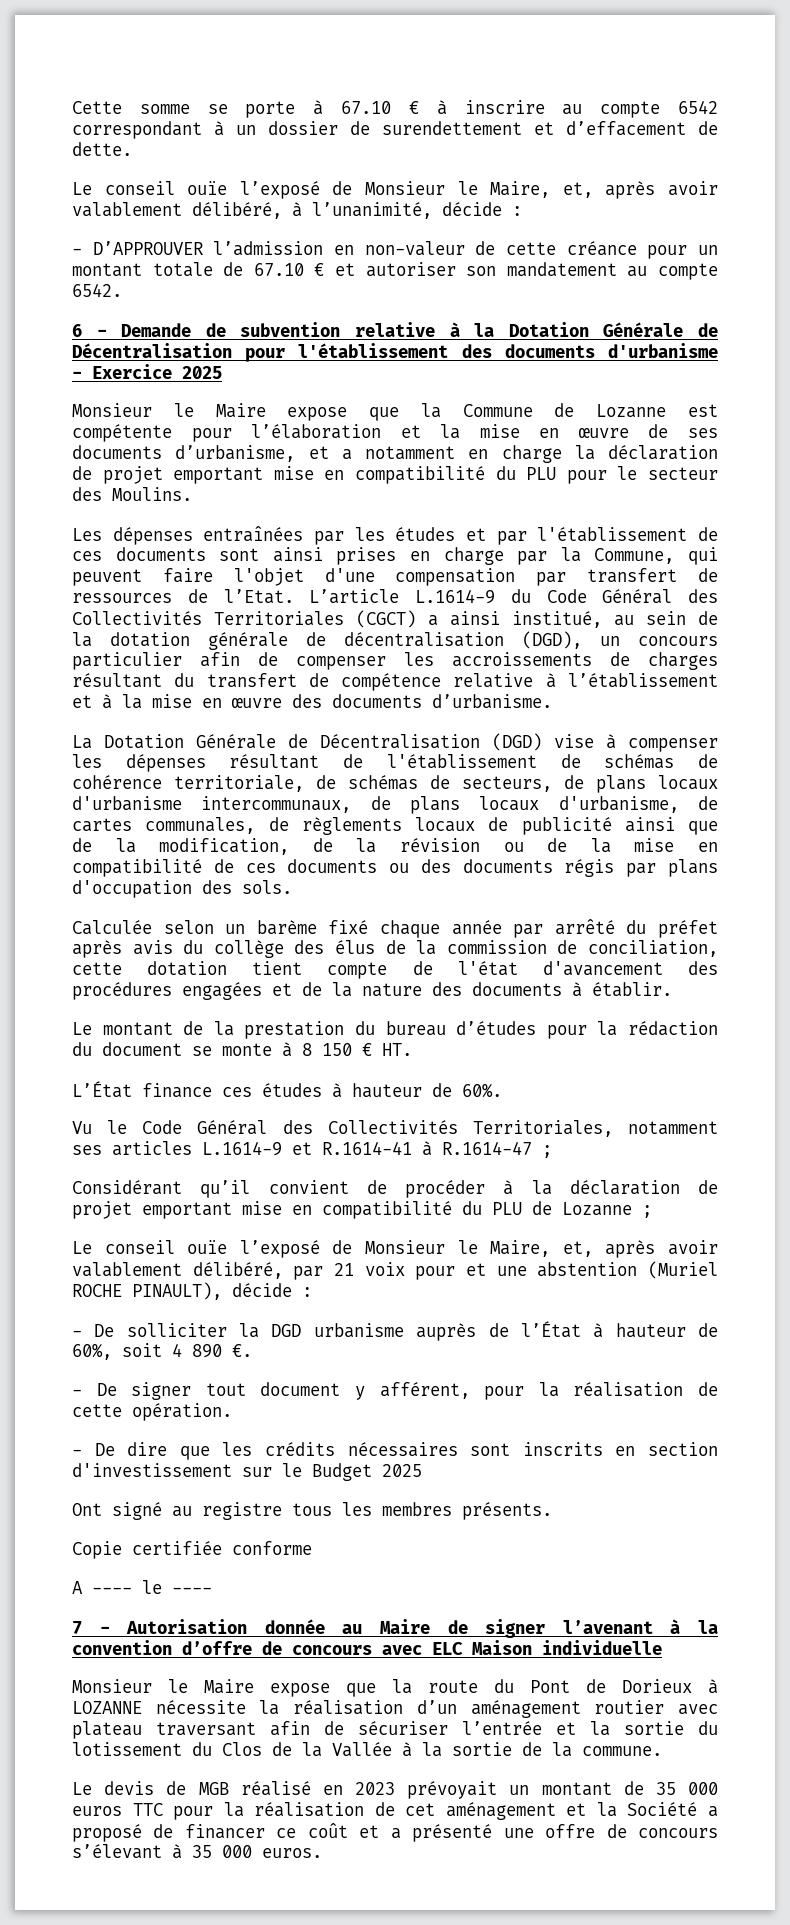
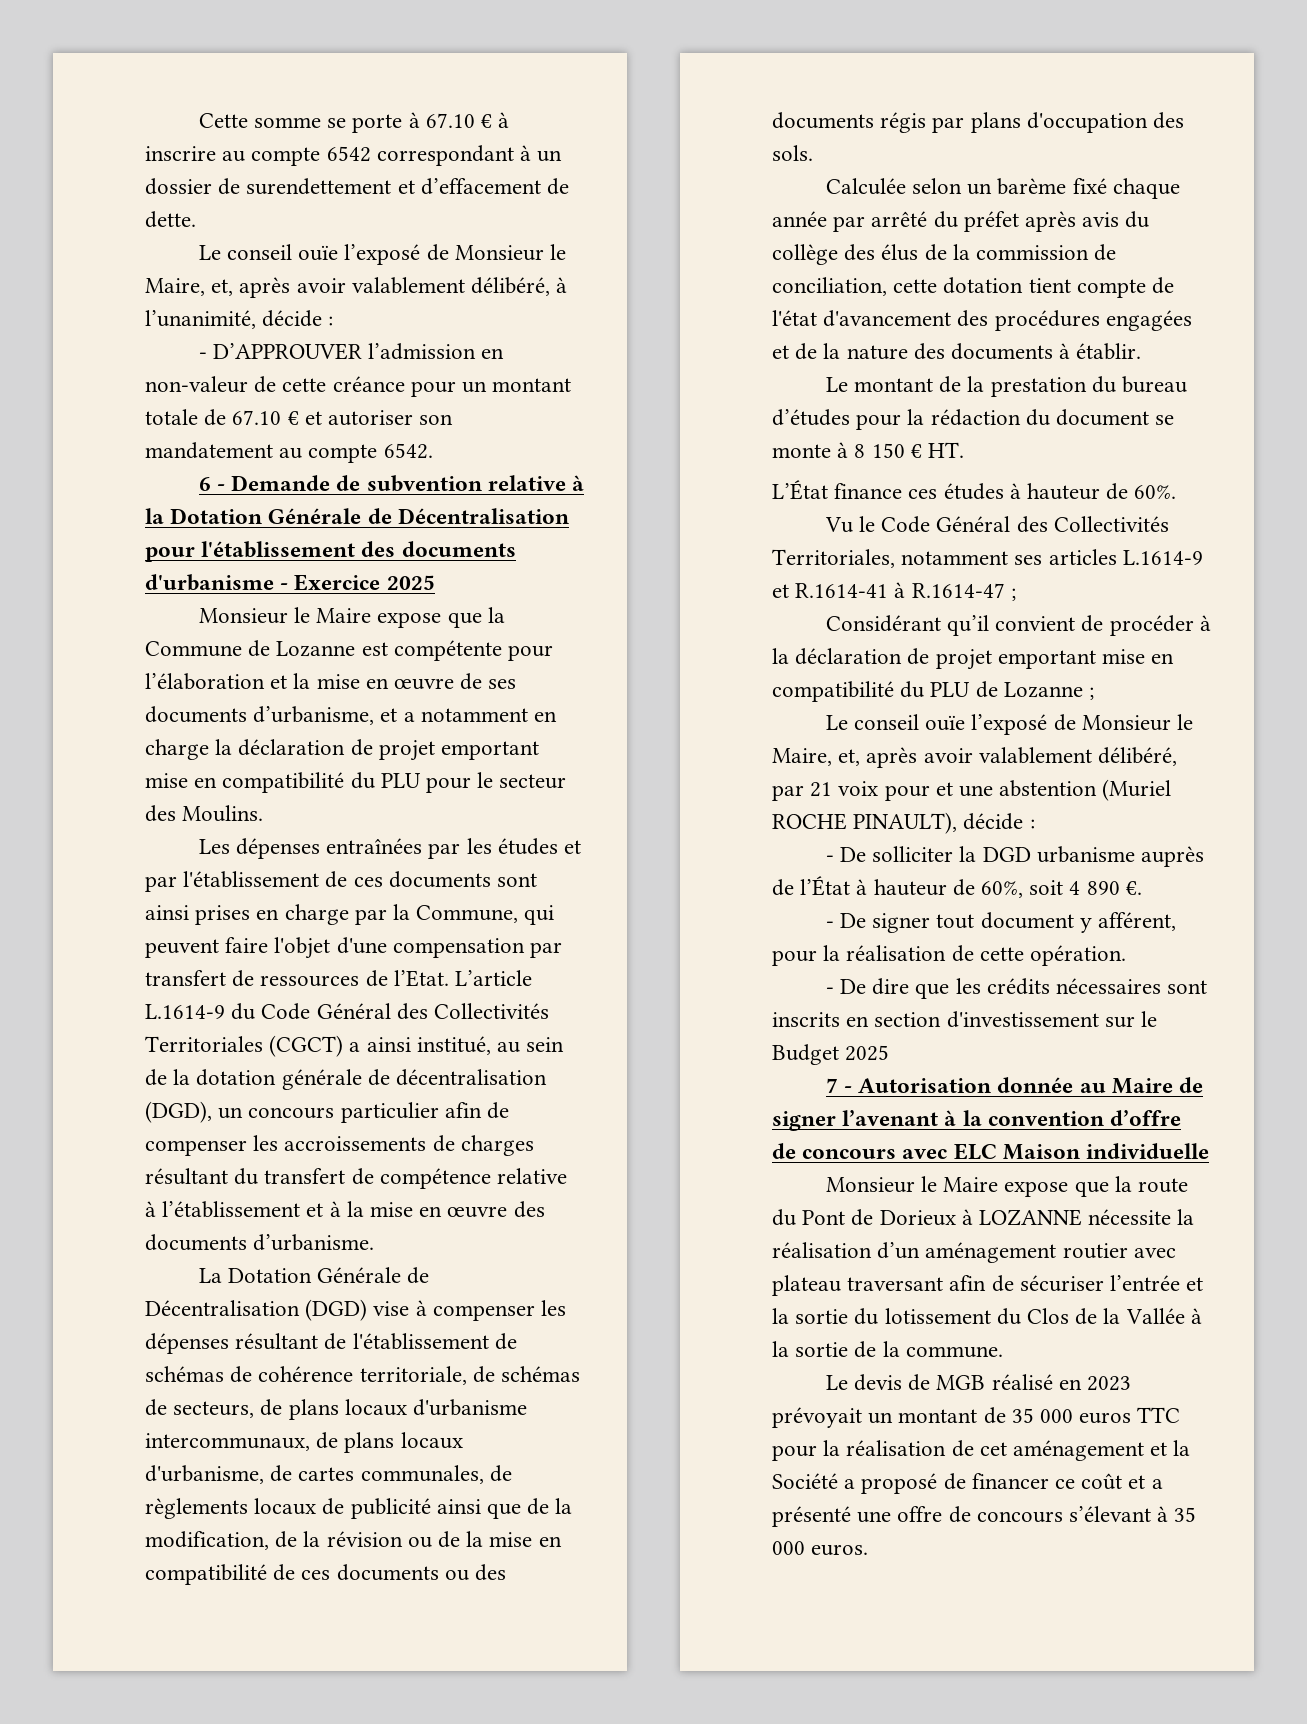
- Ont signé au registre tous les membres présents.
- Copie certifiée conforme
- A ---- le ----

